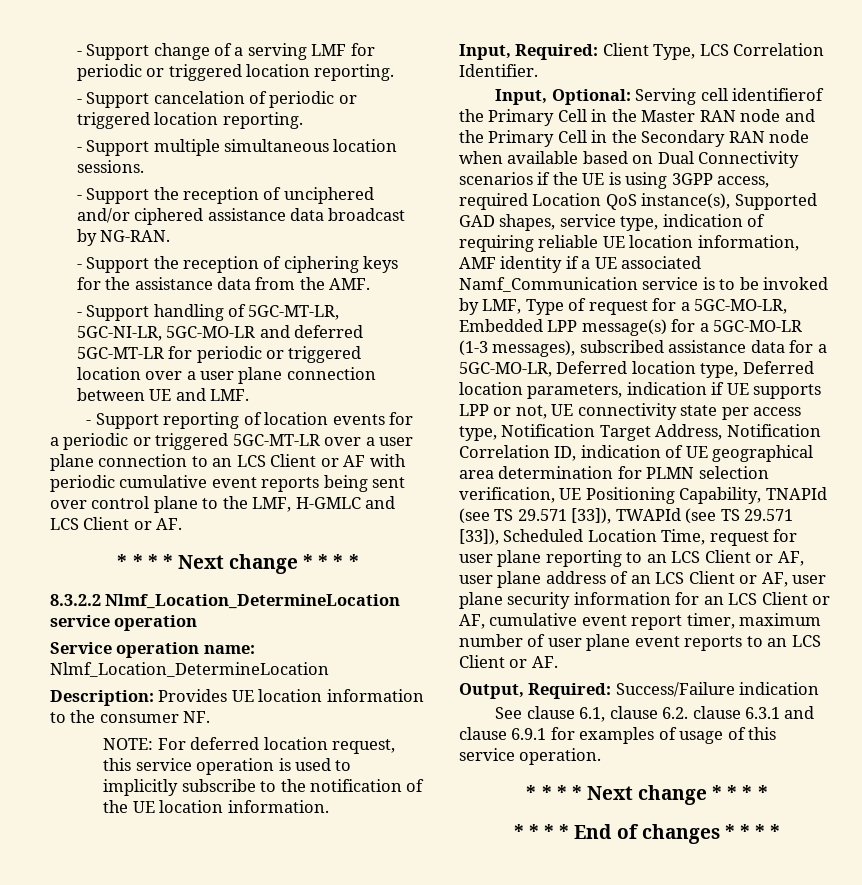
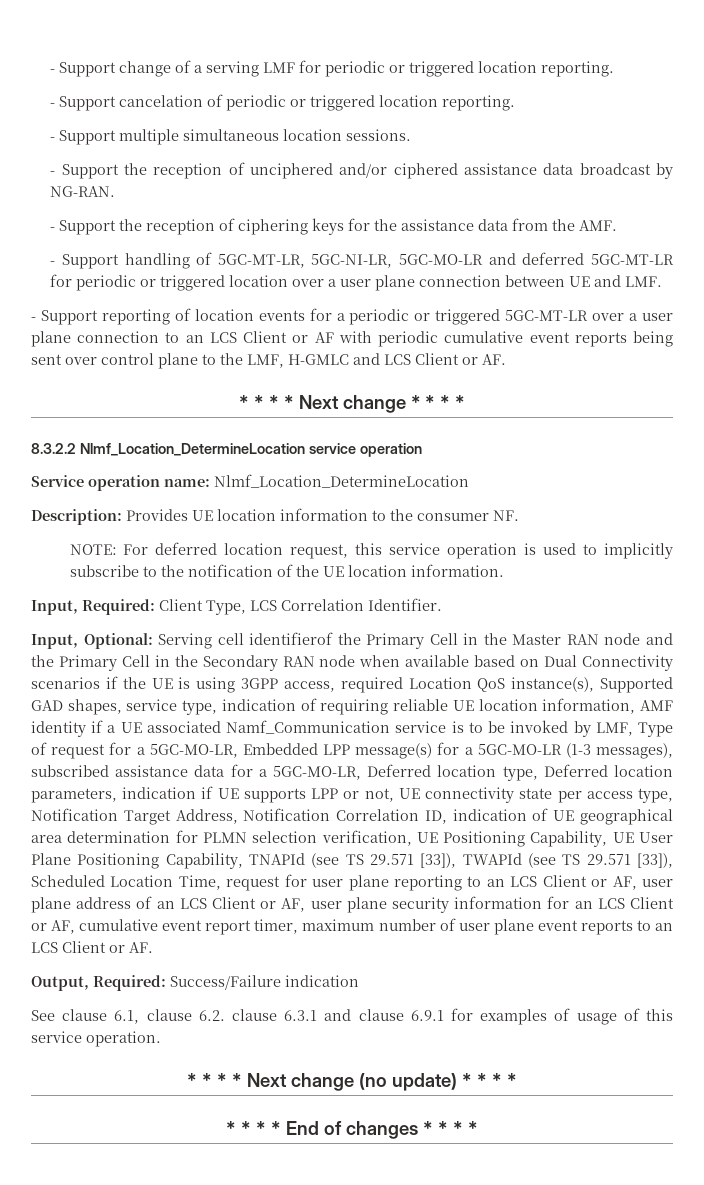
- Serving cell identifierof the Primary Cell in the Master RAN node and the Primary Cell in the Secondary RAN node when available based on Dual Connectivity scenarios if the UE is using 3GPP access, required Location QoS instance(s), Supported GAD shapes, service type, indication of requiring reliable UE location information, AMF identity if a UE associated Namf_Communication service is to be invoked by LMF, Type of request for a 5GC-MO-LR, Embedded LPP message(s) for a 5GC-MO-LR (1-3 messages), subscribed assistance data for a 5GC-MO-LR, Deferred location type, Deferred location parameters, indication if UE supports LPP or not, UE connectivity state per access type, Notification Target Address, Notification Correlation ID, indication of UE geographical area determination for PLMN selection verification, UE Positioning Capability, TNAPId (see TS 29.571 [33]), TWAPId (see TS 29.571 [33]), Scheduled Location Time, request for user plane reporting to an LCS Client or AF, user plane address of an LCS Client or AF, user plane security information for an LCS Client or AF, cumulative event report timer, maximum number of user plane event reports to an LCS Client or AF.
+ Serving cell identifierof the Primary Cell in the Master RAN node and the Primary Cell in the Secondary RAN node when available based on Dual Connectivity scenarios if the UE is using 3GPP access, required Location QoS instance(s), Supported GAD shapes, service type, indication of requiring reliable UE location information, AMF identity if a UE associated Namf_Communication service is to be invoked by LMF, Type of request for a 5GC-MO-LR, Embedded LPP message(s) for a 5GC-MO-LR (1-3 messages), subscribed assistance data for a 5GC-MO-LR, Deferred location type, Deferred location parameters, indication if UE supports LPP or not, UE connectivity state per access type, Notification Target Address, Notification Correlation ID, indication of UE geographical area determination for PLMN selection verification, UE Positioning Capability, UE User Plane Positioning Capability, TNAPId (see TS 29.571 [33]), TWAPId (see TS 29.571 [33]), Scheduled Location Time, request for user plane reporting to an LCS Client or AF, user plane address of an LCS Client or AF, user plane security information for an LCS Client or AF, cumulative event report timer, maximum number of user plane event reports to an LCS Client or AF.
  See clause 6.1, clause 6.2. clause 6.3.1 and clause 6.9.1 for examples of usage of this service operation.
- * * * * Next change * * * *
+ * * * * Next change (no update) * * * *

